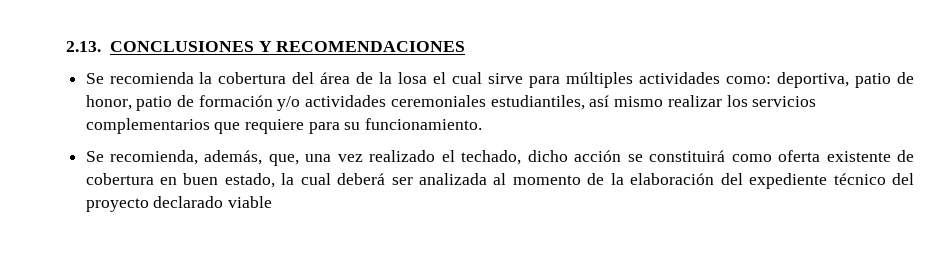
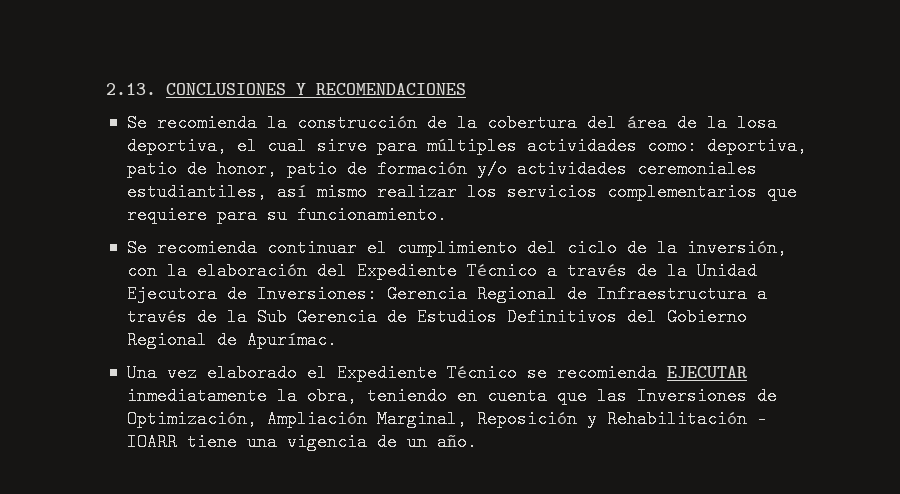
- Se recomienda la cobertura del área de la losa el cual sirve para múltiples actividades como: deportiva, patio de honor, patio de formación y/o actividades ceremoniales estudiantiles, así mismo realizar los servicios complementarios que requiere para su funcionamiento.
+ Se recomienda la construcción de la cobertura del área de la losa deportiva, el cual sirve para múltiples actividades como: deportiva, patio de honor, patio de formación y/o actividades ceremoniales estudiantiles, así mismo realizar los servicios complementarios que requiere para su funcionamiento.
- Se recomienda, además, que, una vez realizado el techado, dicho acción se constituirá como oferta existente de cobertura en buen estado, la cual deberá ser analizada al momento de la elaboración del expediente técnico del proyecto declarado viable
+ Se recomienda continuar el cumplimiento del ciclo de la inversión, con la elaboración del Expediente Técnico a través de la Unidad Ejecutora de Inversiones: Gerencia Regional de Infraestructura a través de la Sub Gerencia de Estudios Definitivos del Gobierno Regional de Apurímac.
+ Una vez elaborado el Expediente Técnico se recomienda EJECUTAR inmediatamente la obra, teniendo en cuenta que las Inversiones de Optimización, Ampliación Marginal, Reposición y Rehabilitación – IOARR tiene una vigencia de un año.

